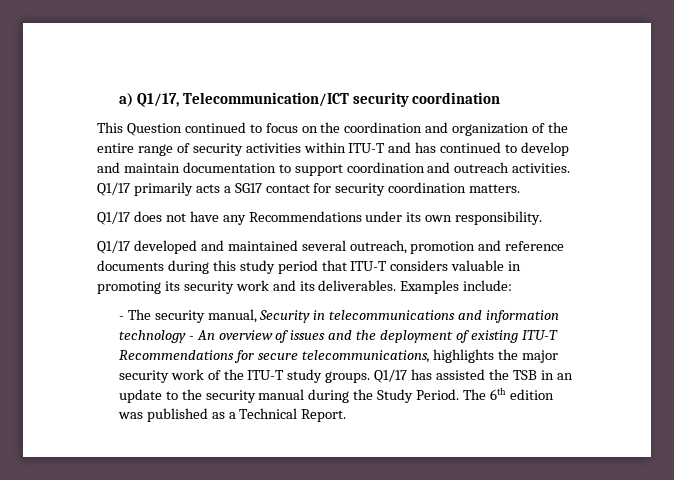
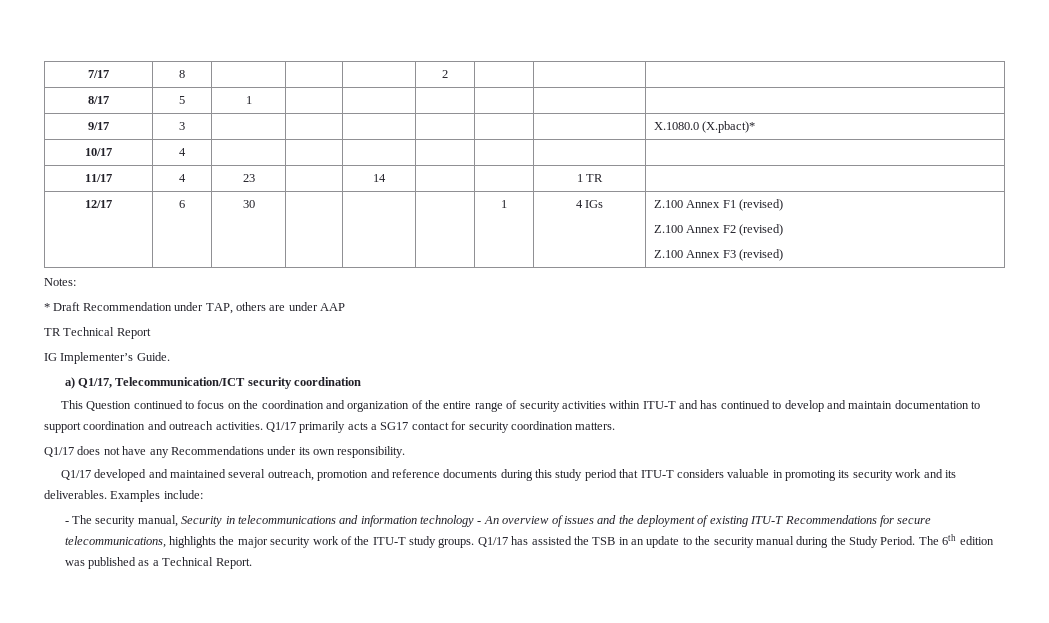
+ 7/17 | 8 | | | | 2 | | |
+ 8/17 | 5 | 1 | | | | | |
+ 9/17 | 3 | | | | | | | X.1080.0 (X.pbact)*
+ 10/17 | 4 | | | | | | |
+ 11/17 | 4 | 23 | | 14 | | | 1 TR |
+ 12/17 | 6 | 30 | | | | 1 | 4 IGs | Z.100 Annex F1 (revised)
+ Z.100 Annex F2 (revised)
+ Z.100 Annex F3 (revised)
+ Notes:
+ * Draft Recommendation under TAP, others are under AAP
+ TR Technical Report
+ IG Implementer’s Guide.

